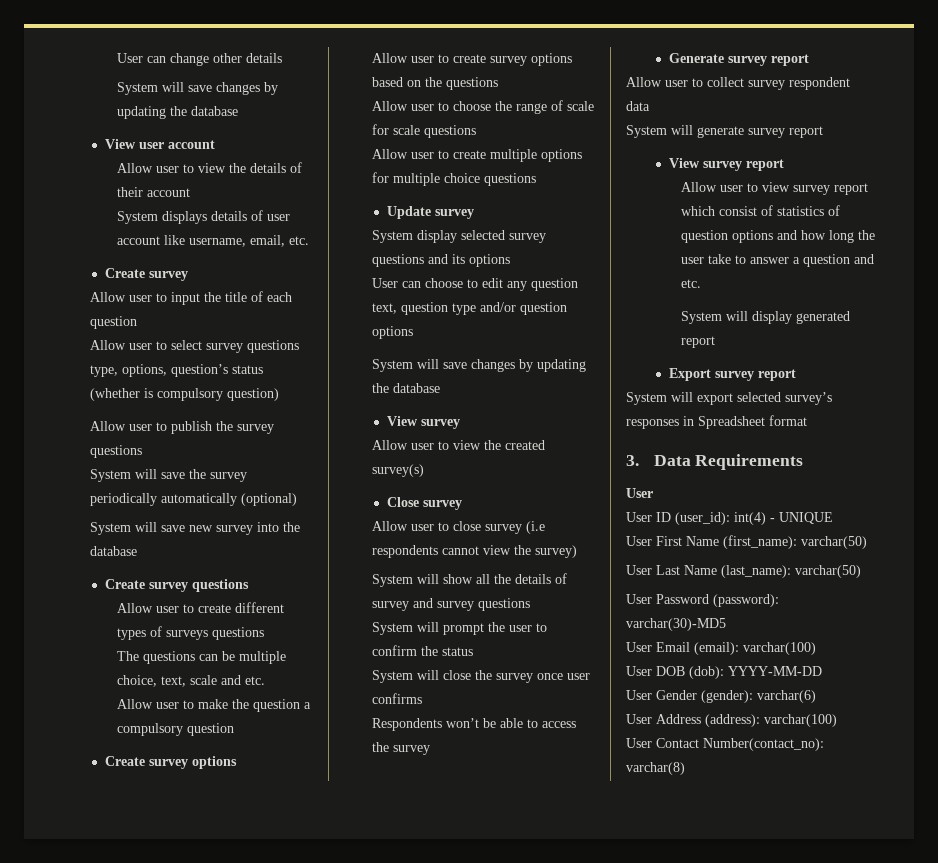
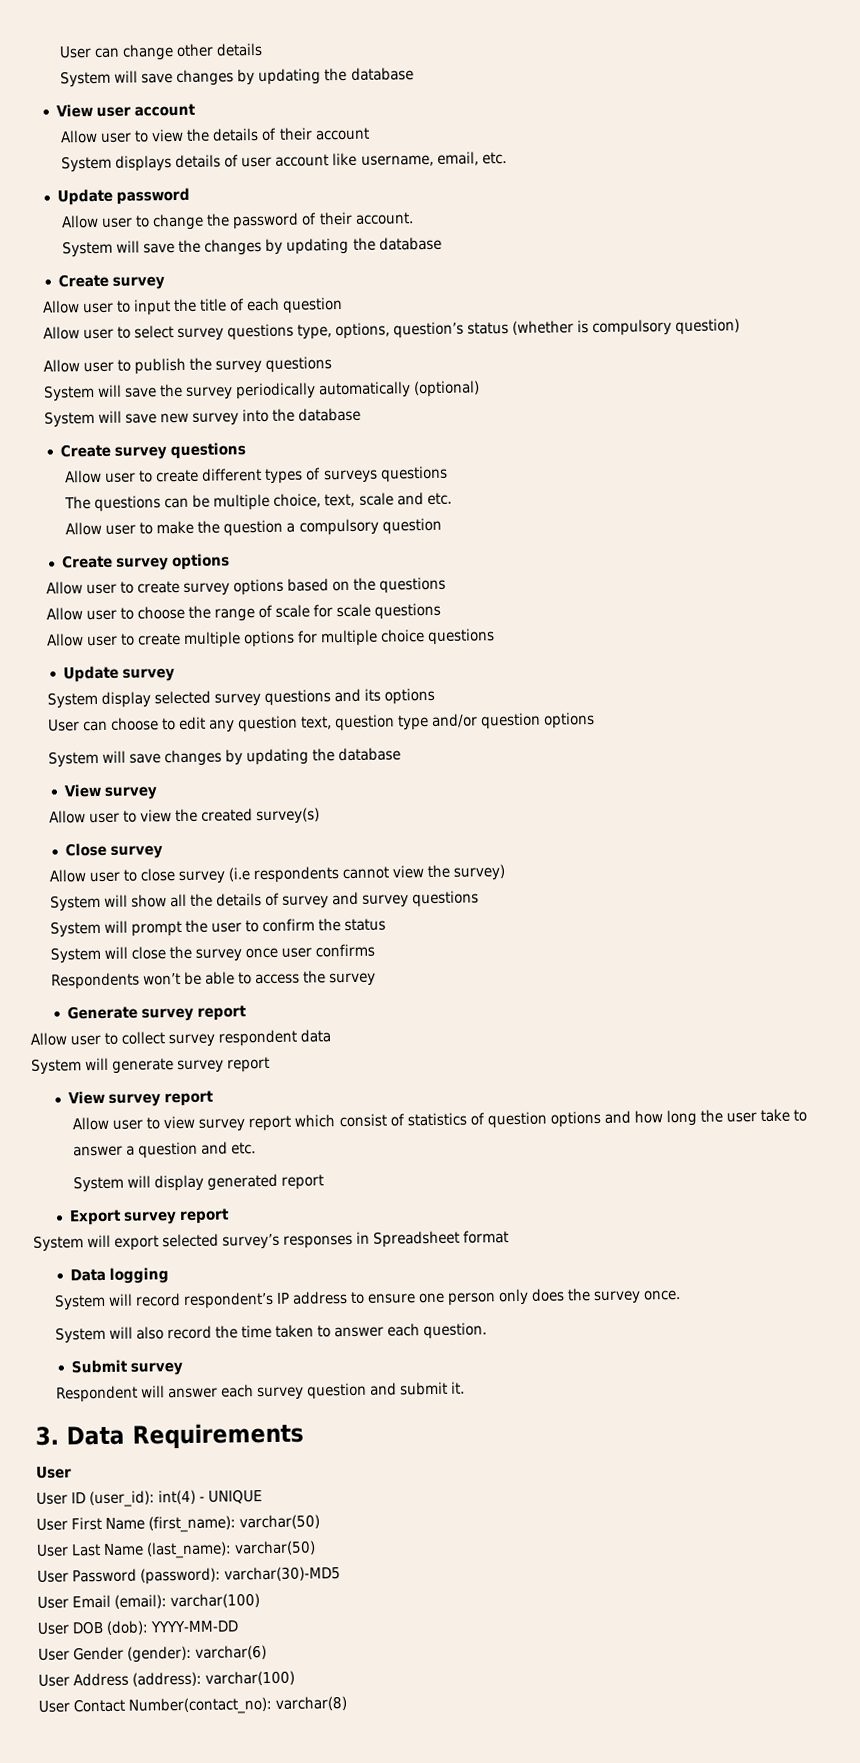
+ Update password
+ Allow user to change the password of their account.
+ System will save the changes by updating the database
+ Data logging
+ System will record respondent’s IP address to ensure one person only does the survey once.
+ System will also record the time taken to answer each question.
+ Submit survey
+ Respondent will answer each survey question and submit it.

